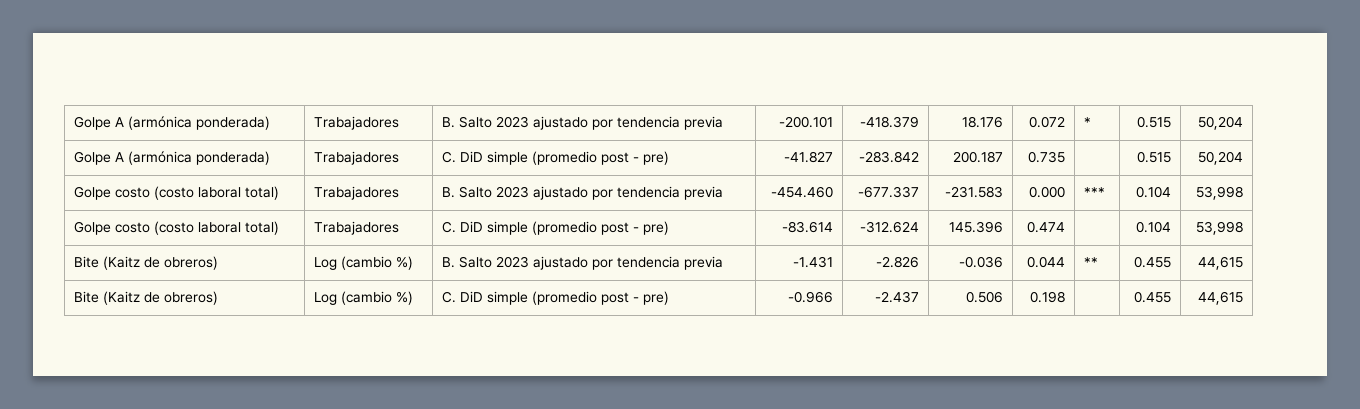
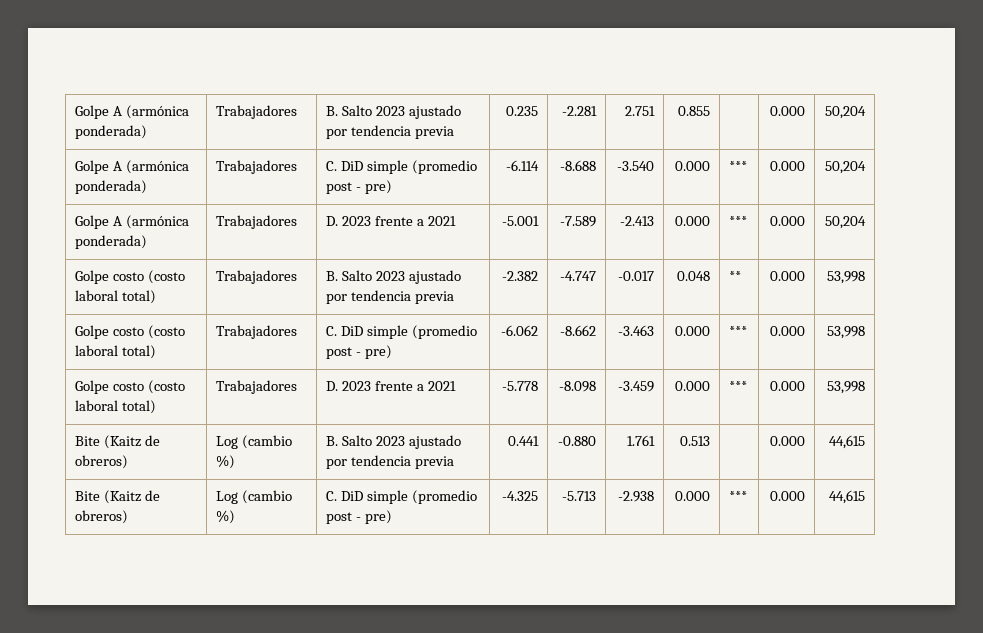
- Golpe A (armónica ponderada) | Trabajadores | B. Salto 2023 ajustado por tendencia previa | -200.101 | -418.379 | 18.176 | 0.072 | * | 0.515 | 50,204
+ Golpe A (armónica ponderada) | Trabajadores | B. Salto 2023 ajustado por tendencia previa | 0.235 | -2.281 | 2.751 | 0.855 | | 0.000 | 50,204
- Golpe A (armónica ponderada) | Trabajadores | C. DiD simple (promedio post - pre) | -41.827 | -283.842 | 200.187 | 0.735 | | 0.515 | 50,204
+ Golpe A (armónica ponderada) | Trabajadores | C. DiD simple (promedio post - pre) | -6.114 | -8.688 | -3.540 | 0.000 | *** | 0.000 | 50,204
+ Golpe A (armónica ponderada) | Trabajadores | D. 2023 frente a 2021 | -5.001 | -7.589 | -2.413 | 0.000 | *** | 0.000 | 50,204
- Golpe costo (costo laboral total) | Trabajadores | B. Salto 2023 ajustado por tendencia previa | -454.460 | -677.337 | -231.583 | 0.000 | *** | 0.104 | 53,998
+ Golpe costo (costo laboral total) | Trabajadores | B. Salto 2023 ajustado por tendencia previa | -2.382 | -4.747 | -0.017 | 0.048 | ** | 0.000 | 53,998
- Golpe costo (costo laboral total) | Trabajadores | C. DiD simple (promedio post - pre) | -83.614 | -312.624 | 145.396 | 0.474 | | 0.104 | 53,998
+ Golpe costo (costo laboral total) | Trabajadores | C. DiD simple (promedio post - pre) | -6.062 | -8.662 | -3.463 | 0.000 | *** | 0.000 | 53,998
+ Golpe costo (costo laboral total) | Trabajadores | D. 2023 frente a 2021 | -5.778 | -8.098 | -3.459 | 0.000 | *** | 0.000 | 53,998
- Bite (Kaitz de obreros) | Log (cambio %) | B. Salto 2023 ajustado por tendencia previa | -1.431 | -2.826 | -0.036 | 0.044 | ** | 0.455 | 44,615
+ Bite (Kaitz de obreros) | Log (cambio %) | B. Salto 2023 ajustado por tendencia previa | 0.441 | -0.880 | 1.761 | 0.513 | | 0.000 | 44,615
- Bite (Kaitz de obreros) | Log (cambio %) | C. DiD simple (promedio post - pre) | -0.966 | -2.437 | 0.506 | 0.198 | | 0.455 | 44,615
+ Bite (Kaitz de obreros) | Log (cambio %) | C. DiD simple (promedio post - pre) | -4.325 | -5.713 | -2.938 | 0.000 | *** | 0.000 | 44,615

